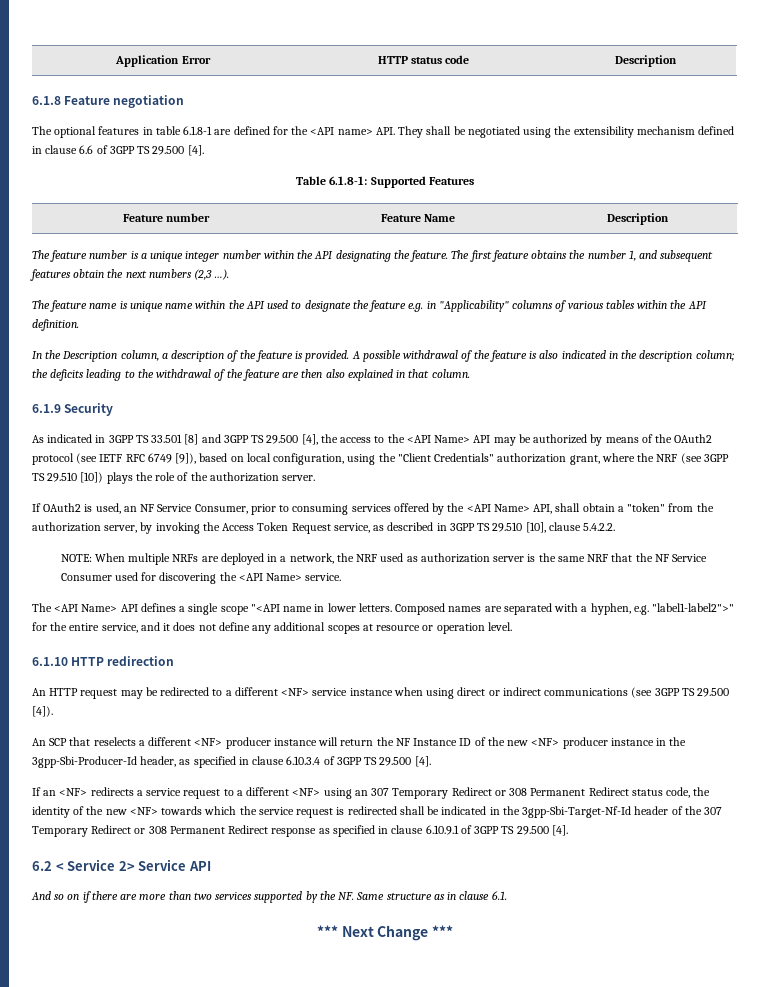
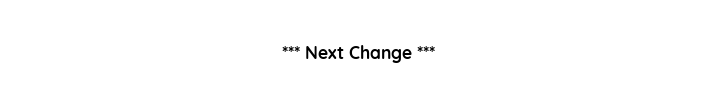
- Application Error | HTTP status code | Description
- 6.1.8 Feature negotiation
- The optional features in table 6.1.8-1 are defined for the <API name> API. They shall be negotiated using the extensibility mechanism defined in clause 6.6 of 3GPP TS 29.500 [4].
- Table 6.1.8-1: Supported Features
- Feature number | Feature Name | Description
- The feature number is a unique integer number within the API designating the feature. The first feature obtains the number 1, and subsequent features obtain the next numbers (2,3 …).
- The feature name is unique name within the API used to designate the feature e.g. in "Applicability" columns of various tables within the API definition.
- In the Description column, a description of the feature is provided. A possible withdrawal of the feature is also indicated in the description column; the deficits leading to the withdrawal of the feature are then also explained in that column.
- 6.1.9 Security
- As indicated in 3GPP TS 33.501 [8] and 3GPP TS 29.500 [4], the access to the <API Name> API may be authorized by means of the OAuth2 protocol (see IETF RFC 6749 [9]), based on local configuration, using the "Client Credentials" authorization grant, where the NRF (see 3GPP TS 29.510 [10]) plays the role of the authorization server.
- If OAuth2 is used, an NF Service Consumer, prior to consuming services offered by the <API Name> API, shall obtain a "token" from the authorization server, by invoking the Access Token Request service, as described in 3GPP TS 29.510 [10], clause 5.4.2.2.
- NOTE: When multiple NRFs are deployed in a network, the NRF used as authorization server is the same NRF that the NF Service Consumer used for discovering the <API Name> service.
- The <API Name> API defines a single scope "<API name in lower letters. Composed names are separated with a hyphen, e.g. "label1-label2">" for the entire service, and it does not define any additional scopes at resource or operation level.
- 6.1.10 HTTP redirection
- An HTTP request may be redirected to a different <NF> service instance when using direct or indirect communications (see 3GPP TS 29.500 [4]).
- An SCP that reselects a different <NF> producer instance will return the NF Instance ID of the new <NF> producer instance in the 3gpp-Sbi-Producer-Id header, as specified in clause 6.10.3.4 of 3GPP TS 29.500 [4].
- If an <NF> redirects a service request to a different <NF> using an 307 Temporary Redirect or 308 Permanent Redirect status code, the identity of the new <NF> towards which the service request is redirected shall be indicated in the 3gpp-Sbi-Target-Nf-Id header of the 307 Temporary Redirect or 308 Permanent Redirect response as specified in clause 6.10.9.1 of 3GPP TS 29.500 [4].
- 6.2 < Service 2> Service API
- And so on if there are more than two services supported by the NF. Same structure as in clause 6.1.

